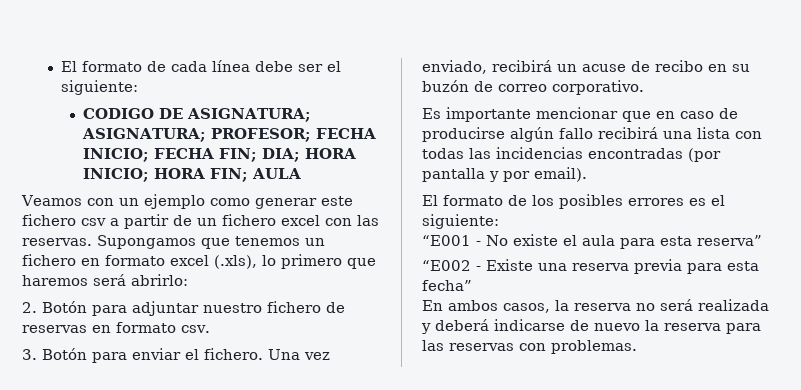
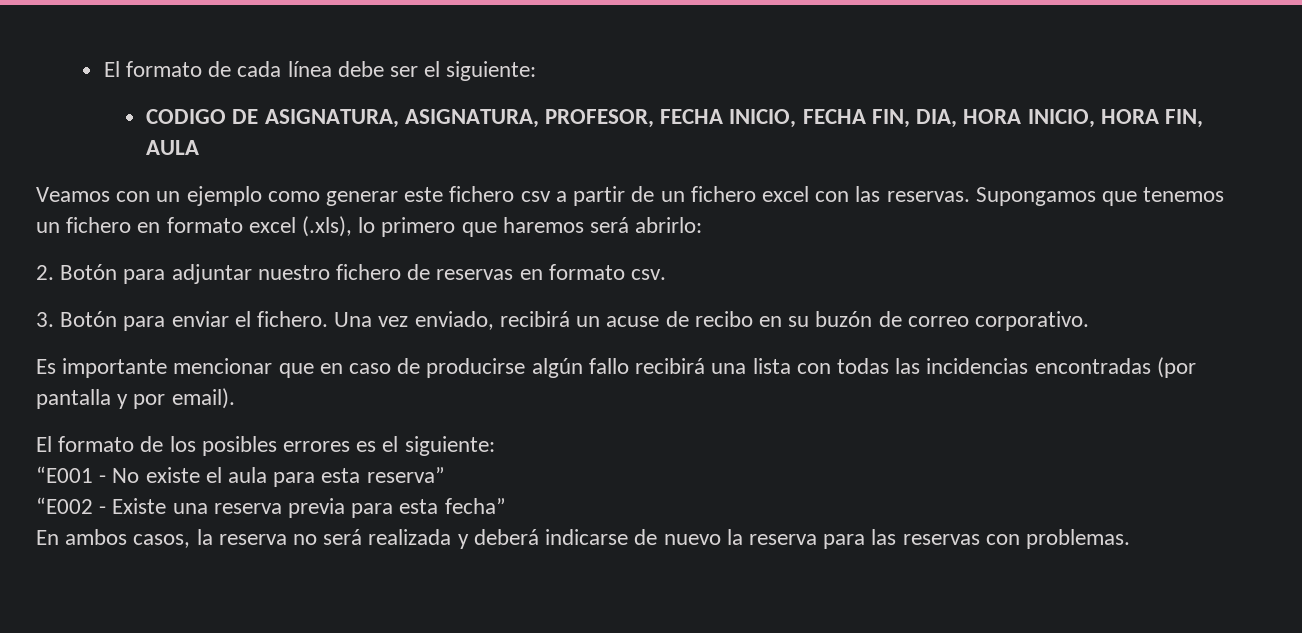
- CODIGO DE ASIGNATURA; ASIGNATURA; PROFESOR; FECHA INICIO; FECHA FIN; DIA; HORA INICIO; HORA FIN; AULA
+ CODIGO DE ASIGNATURA, ASIGNATURA, PROFESOR, FECHA INICIO, FECHA FIN, DIA, HORA INICIO, HORA FIN, AULA

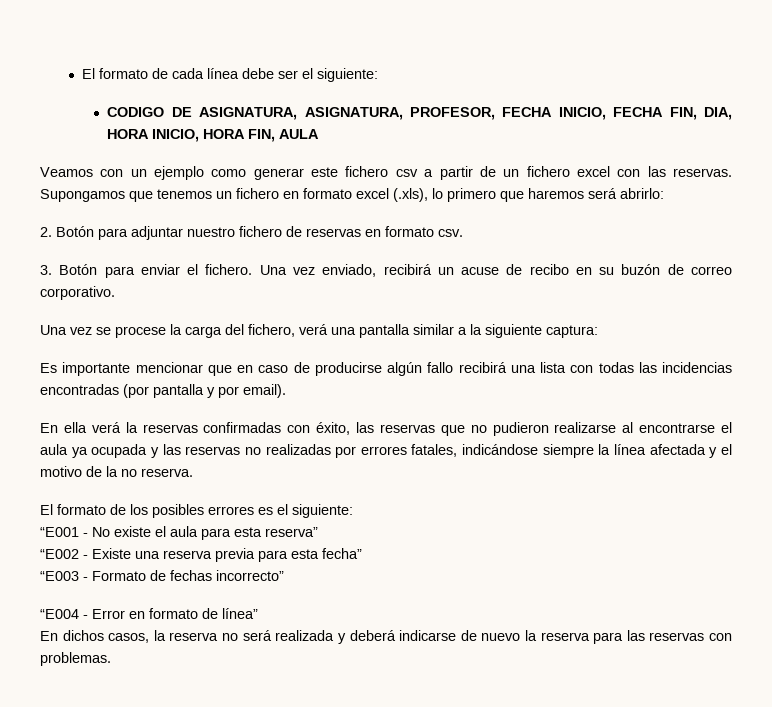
+ Una vez se procese la carga del fichero, verá una pantalla similar a la siguiente captura:
+ En ella verá la reservas confirmadas con éxito, las reservas que no pudieron realizarse al encontrarse el aula ya ocupada y las reservas no realizadas por errores fatales, indicándose siempre la línea afectada y el motivo de la no reserva.
- En ambos casos, la reserva no será realizada y deberá indicarse de nuevo la reserva para las reservas con problemas.
+ “E003 - Formato de fechas incorrecto”
+ “E004 - Error en formato de línea”
+ En dichos casos, la reserva no será realizada y deberá indicarse de nuevo la reserva para las reservas con problemas.

